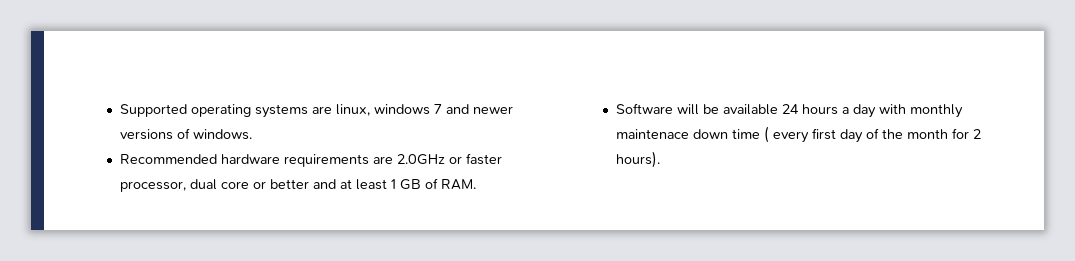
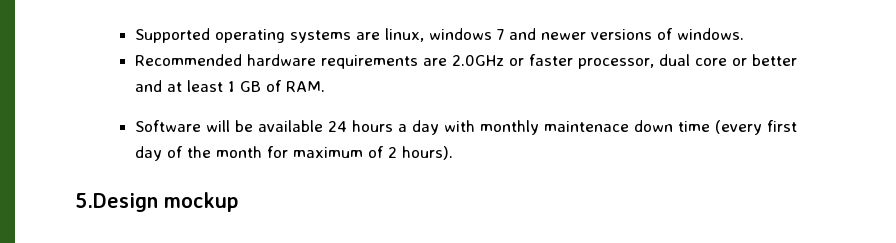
- Software will be available 24 hours a day with monthly maintenace down time ( every first day of the month for 2 hours).
+ Software will be available 24 hours a day with monthly maintenace down time (every first day of the month for maximum of 2 hours).
+ 5.Design mockup

